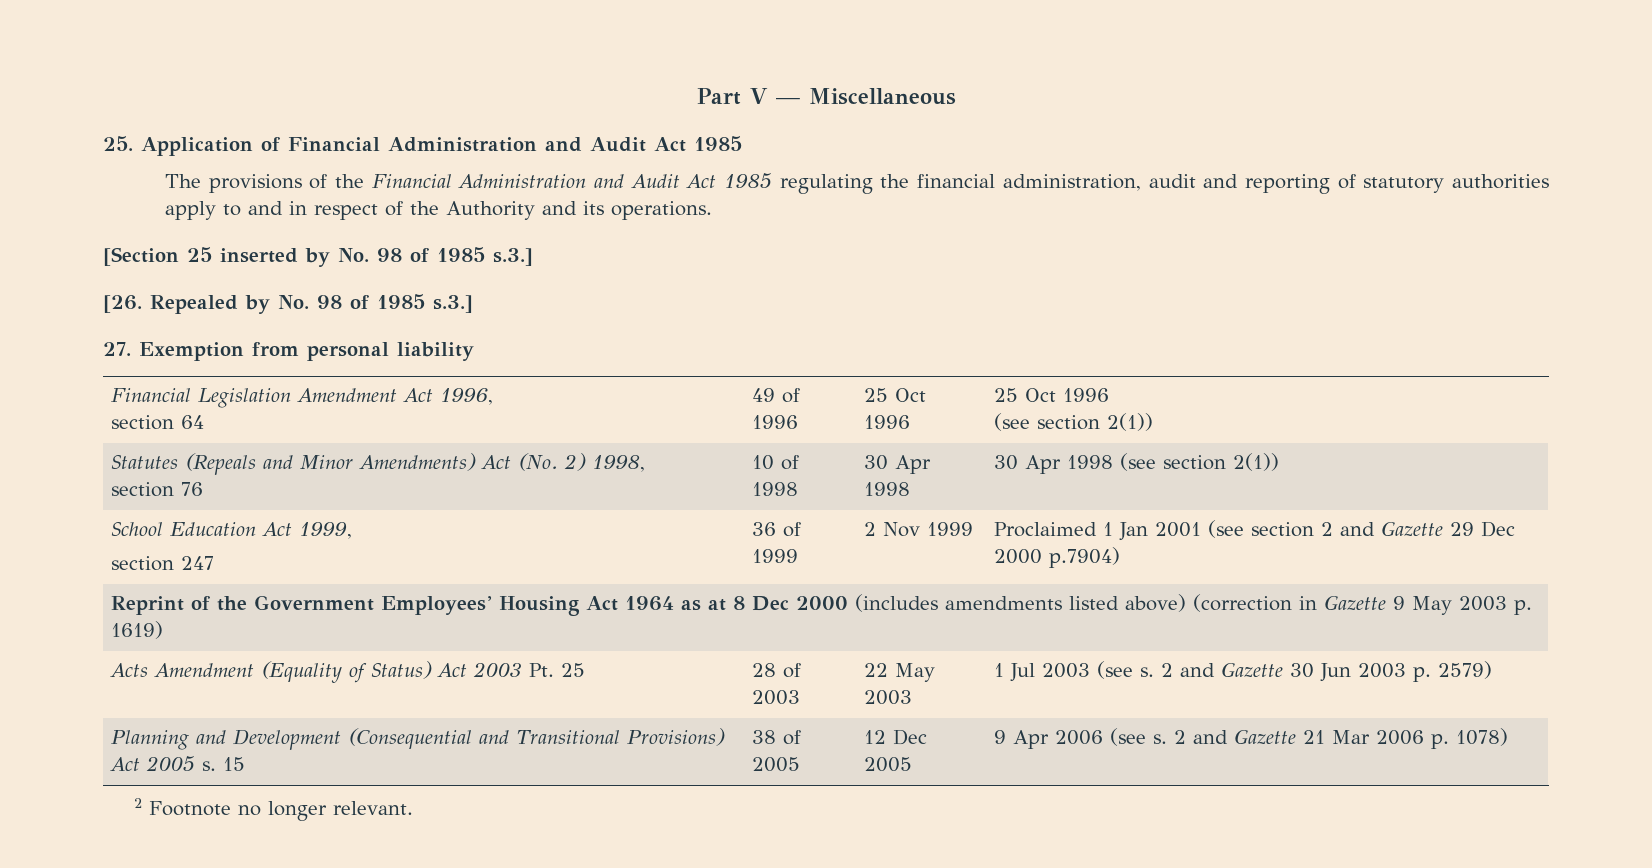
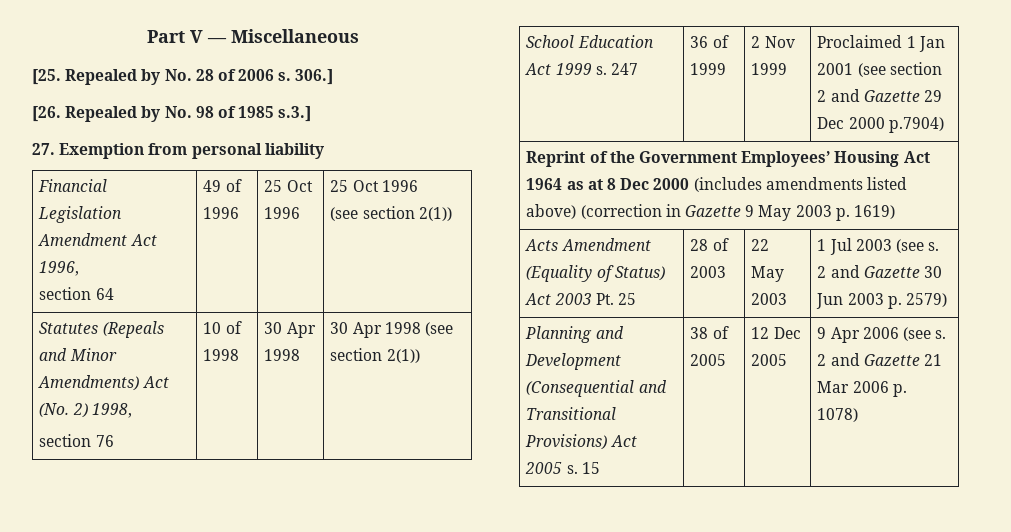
- 25. Application of Financial Administration and Audit Act 1985
- The provisions of the Financial Administration and Audit Act 1985 regulating the financial administration, audit and reporting of statutory authorities apply to and in respect of the Authority and its operations.
- [Section 25 inserted by No. 98 of 1985 s.3.]
+ [25. Repealed by No. 28 of 2006 s. 306.]
- School Education Act 1999,
- section 247 | 36 of 1999 | 2 Nov 1999 | Proclaimed 1 Jan 2001 (see section 2 and Gazette 29 Dec 2000 p.7904)
+ School Education Act 1999 s. 247 | 36 of 1999 | 2 Nov 1999 | Proclaimed 1 Jan 2001 (see section 2 and Gazette 29 Dec 2000 p.7904)
- 2 Footnote no longer relevant.

